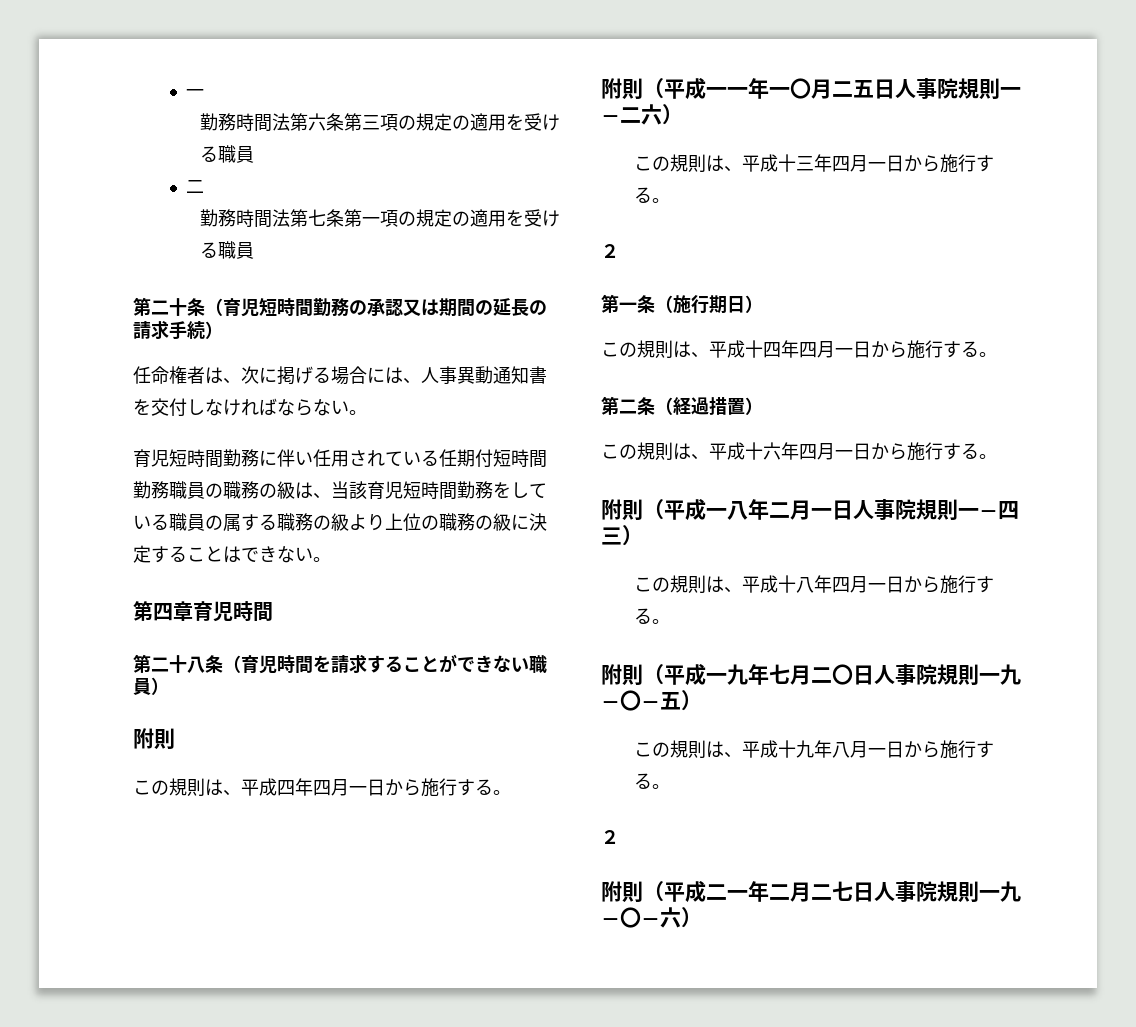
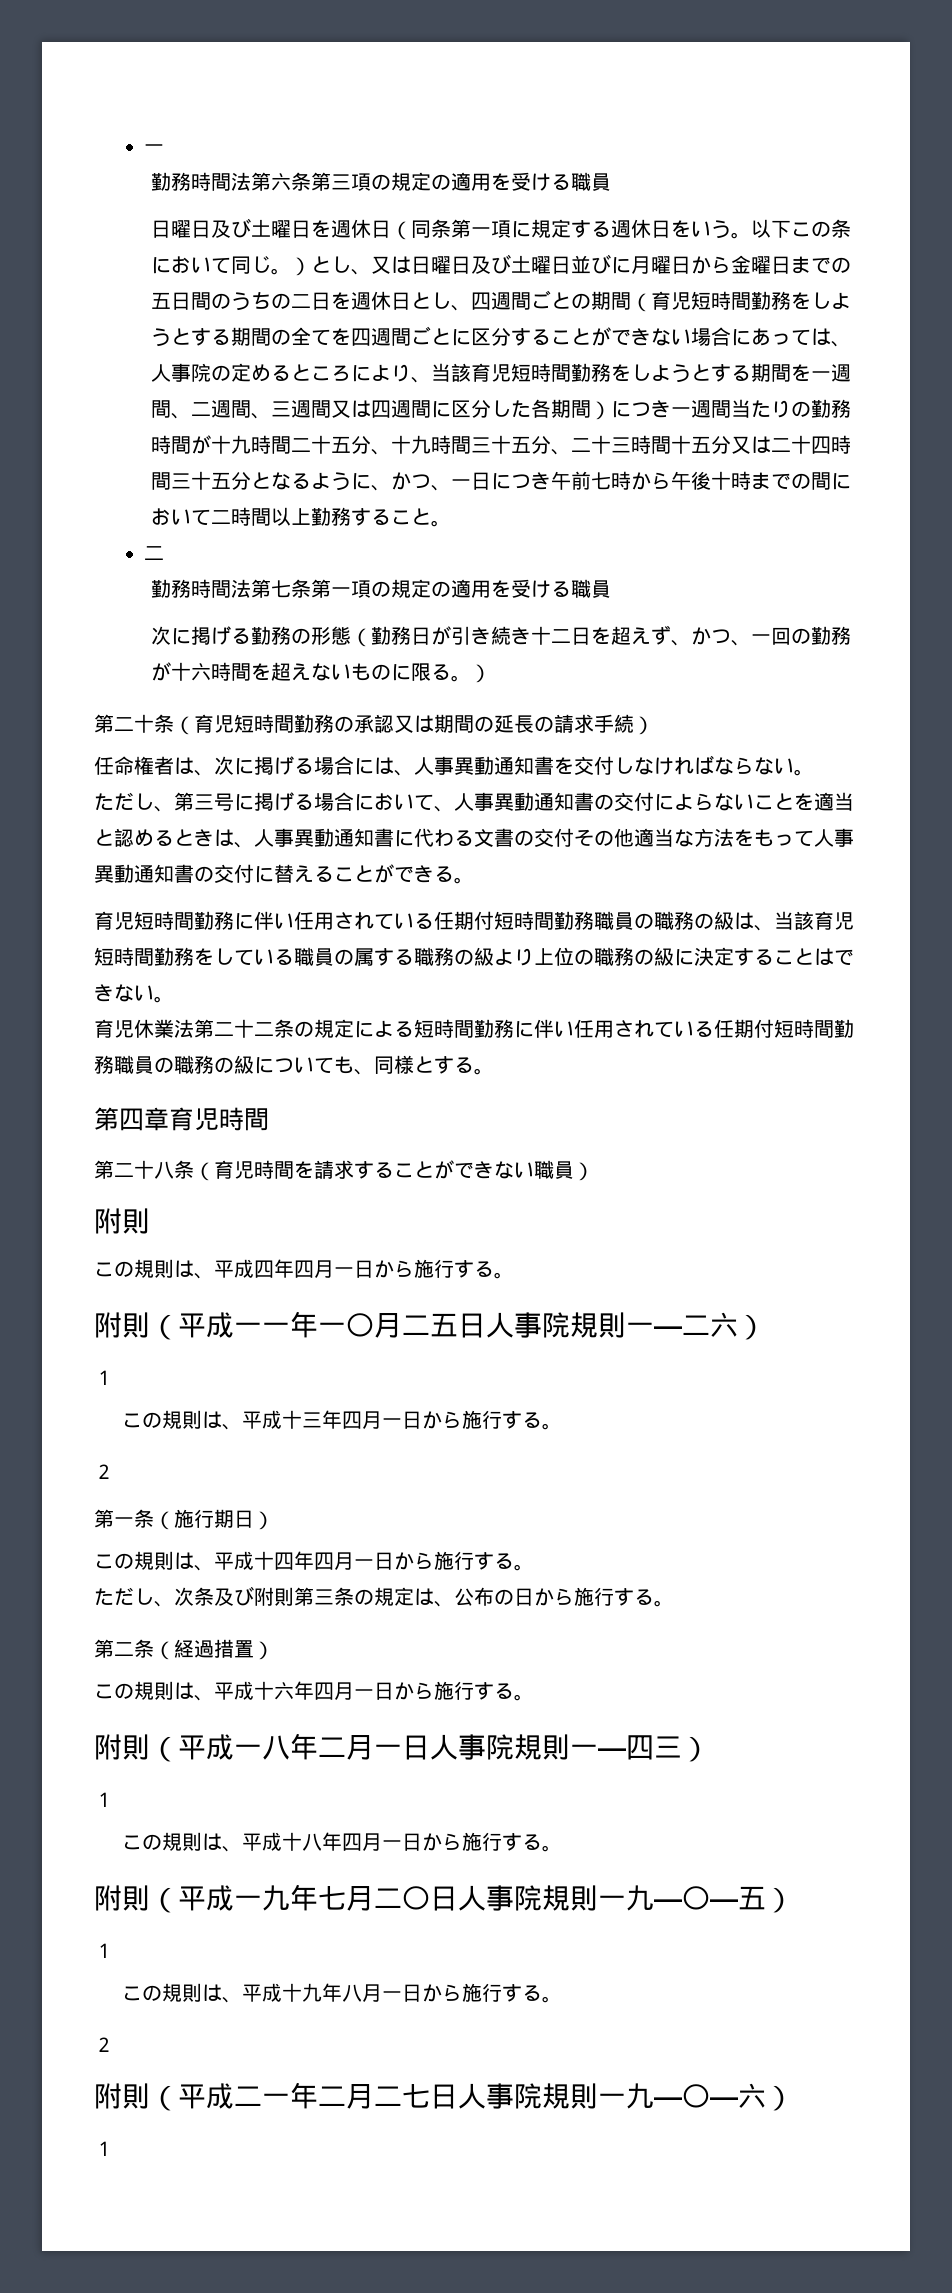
+ 日曜日及び土曜日を週休日（同条第一項に規定する週休日をいう。以下この条において同じ。）とし、又は日曜日及び土曜日並びに月曜日から金曜日までの五日間のうちの二日を週休日とし、四週間ごとの期間（育児短時間勤務をしようとする期間の全てを四週間ごとに区分することができない場合にあっては、人事院の定めるところにより、当該育児短時間勤務をしようとする期間を一週間、二週間、三週間又は四週間に区分した各期間）につき一週間当たりの勤務時間が十九時間二十五分、十九時間三十五分、二十三時間十五分又は二十四時間三十五分となるように、かつ、一日につき午前七時から午後十時までの間において二時間以上勤務すること。
+ 次に掲げる勤務の形態（勤務日が引き続き十二日を超えず、かつ、一回の勤務が十六時間を超えないものに限る。）
+ ただし、第三号に掲げる場合において、人事異動通知書の交付によらないことを適当と認めるときは、人事異動通知書に代わる文書の交付その他適当な方法をもって人事異動通知書の交付に替えることができる。
+ 育児休業法第二十二条の規定による短時間勤務に伴い任用されている任期付短時間勤務職員の職務の級についても、同様とする。
  附則（平成一一年一〇月二五日人事院規則一―二六）
+ １
+ ただし、次条及び附則第三条の規定は、公布の日から施行する。
  附則（平成一八年二月一日人事院規則一―四三）
+ １
  附則（平成一九年七月二〇日人事院規則一九―〇―五）
+ １
  附則（平成二一年二月二七日人事院規則一九―〇―六）
+ １

